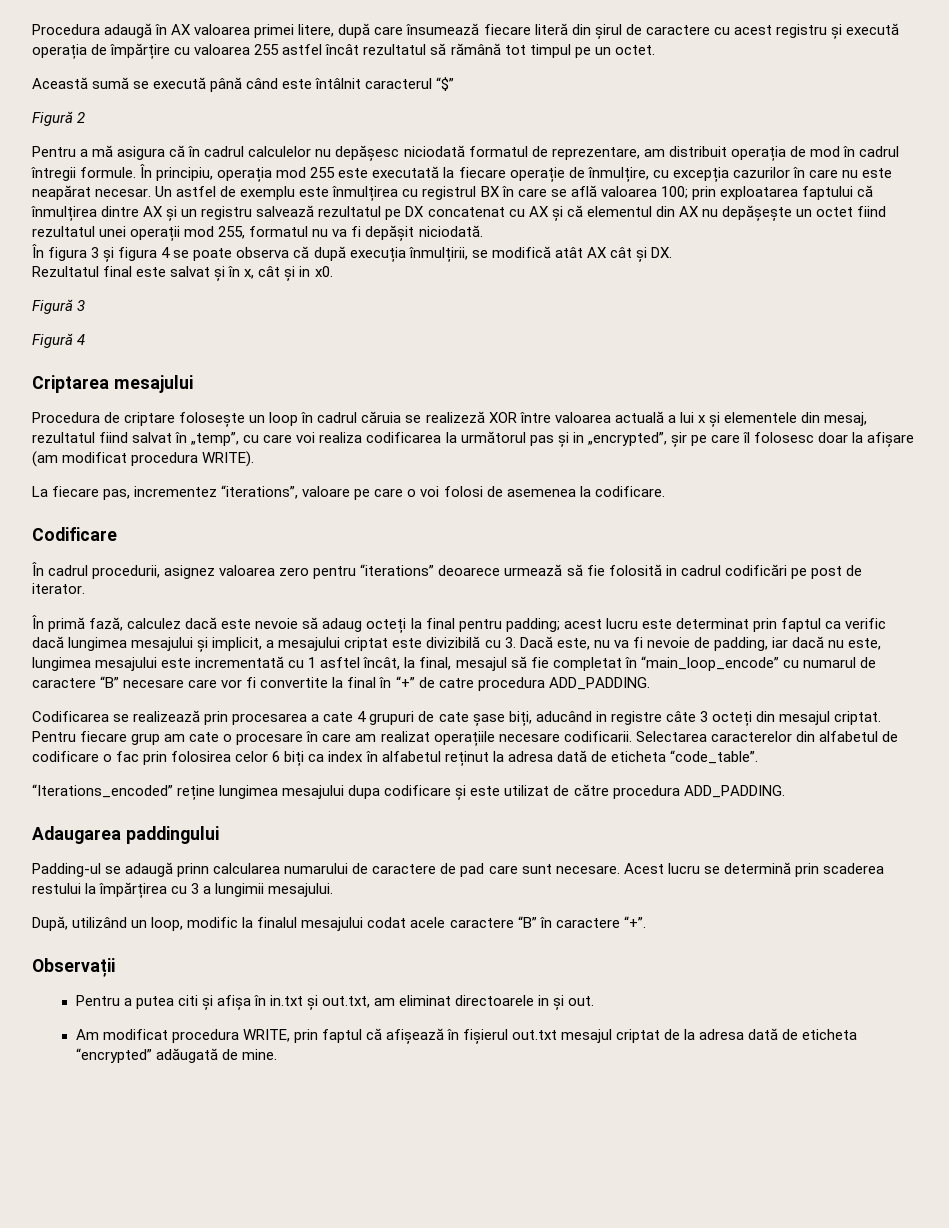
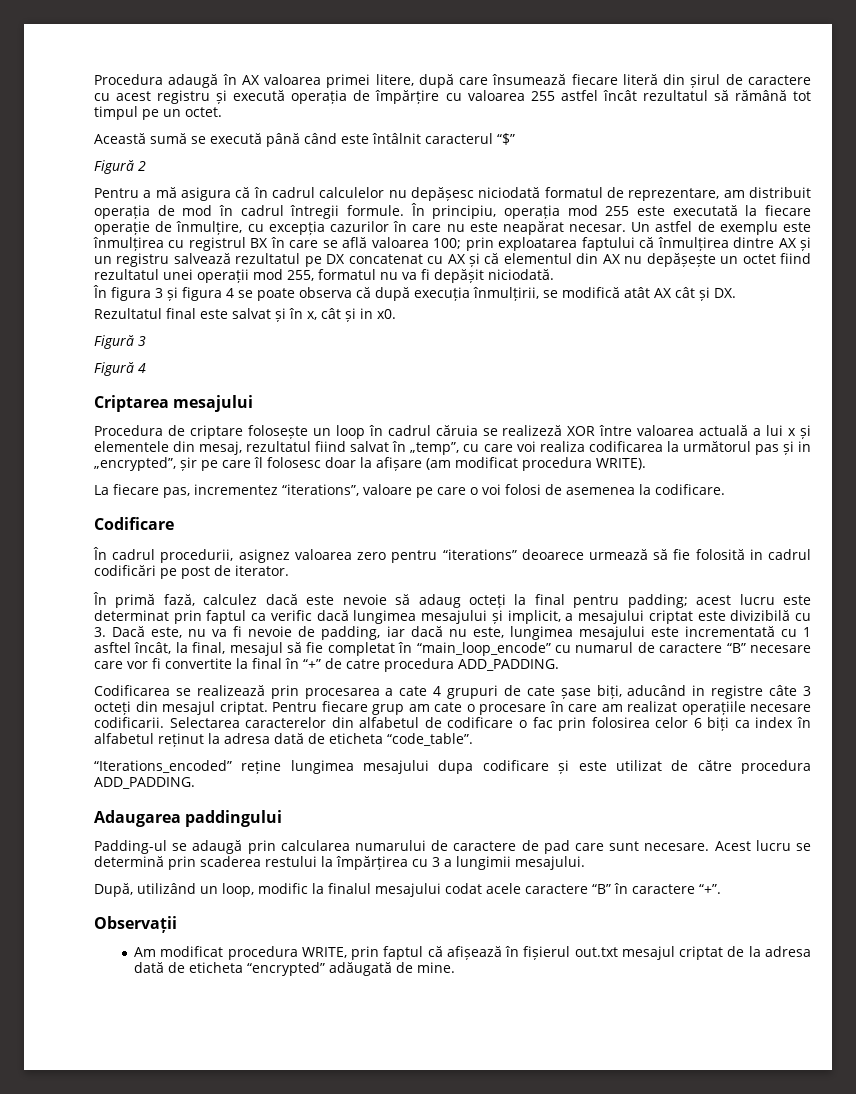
- Padding-ul se adaugă prinn calcularea numarului de caractere de pad care sunt necesare.
+ Padding-ul se adaugă prin calcularea numarului de caractere de pad care sunt necesare.
- Pentru a putea citi și afișa în in.txt și out.txt, am eliminat directoarele in și out.

